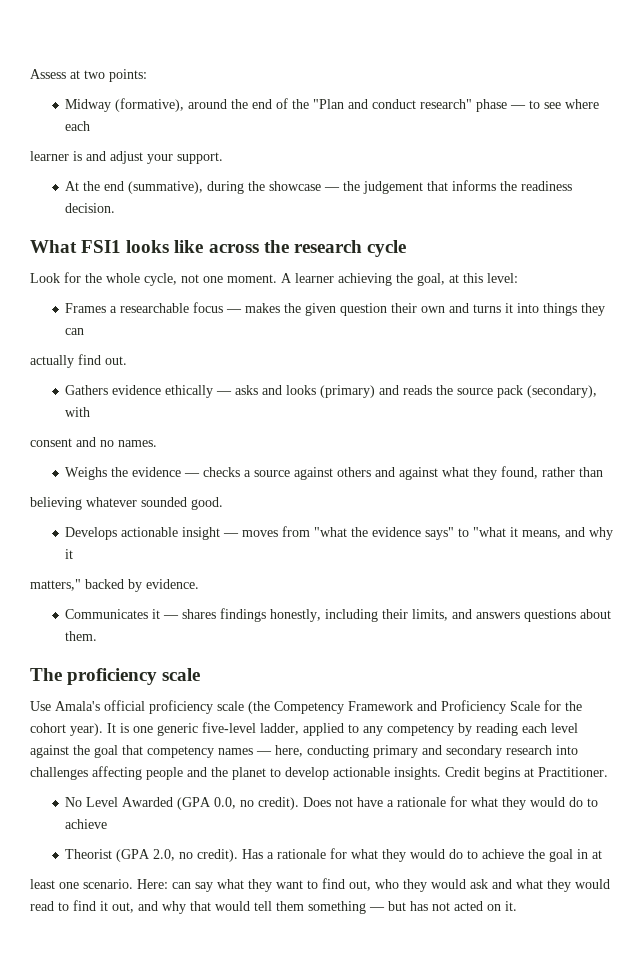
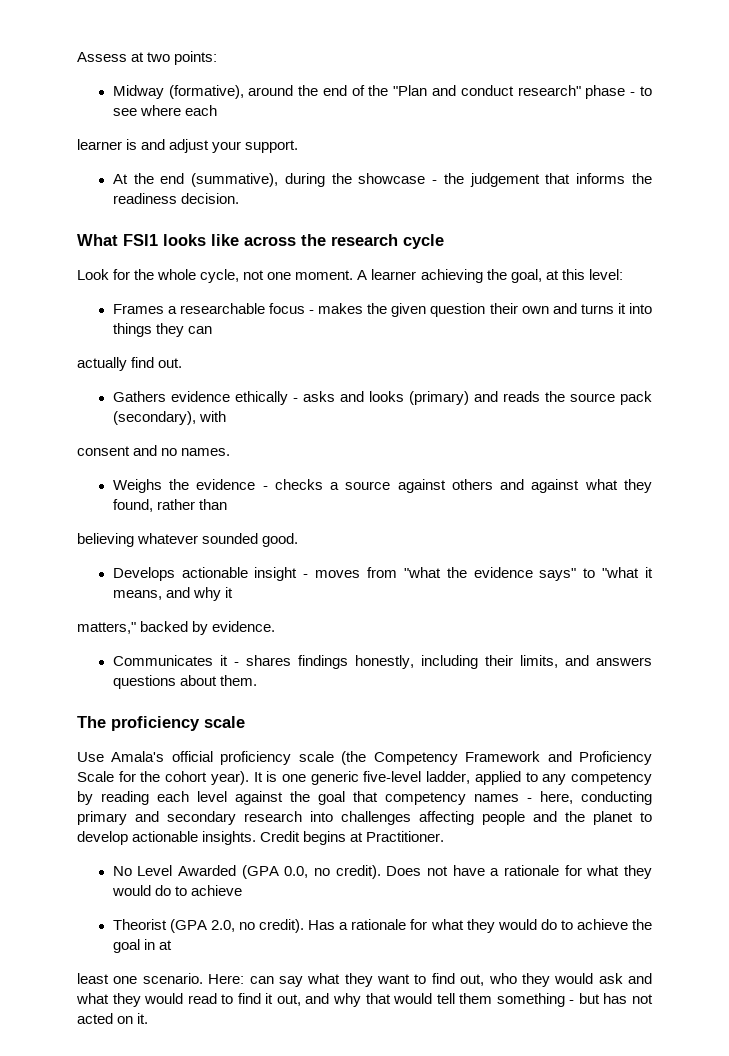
- Midway (formative), around the end of the "Plan and conduct research" phase — to see where each
+ Midway (formative), around the end of the "Plan and conduct research" phase - to see where each
- At the end (summative), during the showcase — the judgement that informs the readiness decision.
+ At the end (summative), during the showcase - the judgement that informs the readiness decision.
- Frames a researchable focus — makes the given question their own and turns it into things they can
+ Frames a researchable focus - makes the given question their own and turns it into things they can
- Gathers evidence ethically — asks and looks (primary) and reads the source pack (secondary), with
+ Gathers evidence ethically - asks and looks (primary) and reads the source pack (secondary), with
- Weighs the evidence — checks a source against others and against what they found, rather than
+ Weighs the evidence - checks a source against others and against what they found, rather than
- Develops actionable insight — moves from "what the evidence says" to "what it means, and why it
+ Develops actionable insight - moves from "what the evidence says" to "what it means, and why it
- Communicates it — shares findings honestly, including their limits, and answers questions about them.
+ Communicates it - shares findings honestly, including their limits, and answers questions about them.
- It is one generic five-level ladder, applied to any competency by reading each level against the goal that competency names — here, conducting primary and secondary research into challenges affecting people and the planet to develop actionable insights.
+ It is one generic five-level ladder, applied to any competency by reading each level against the goal that competency names - here, conducting primary and secondary research into challenges affecting people and the planet to develop actionable insights.
- Here: can say what they want to find out, who they would ask and what they would read to find it out, and why that would tell them something — but has not acted on it.
+ Here: can say what they want to find out, who they would ask and what they would read to find it out, and why that would tell them something - but has not acted on it.

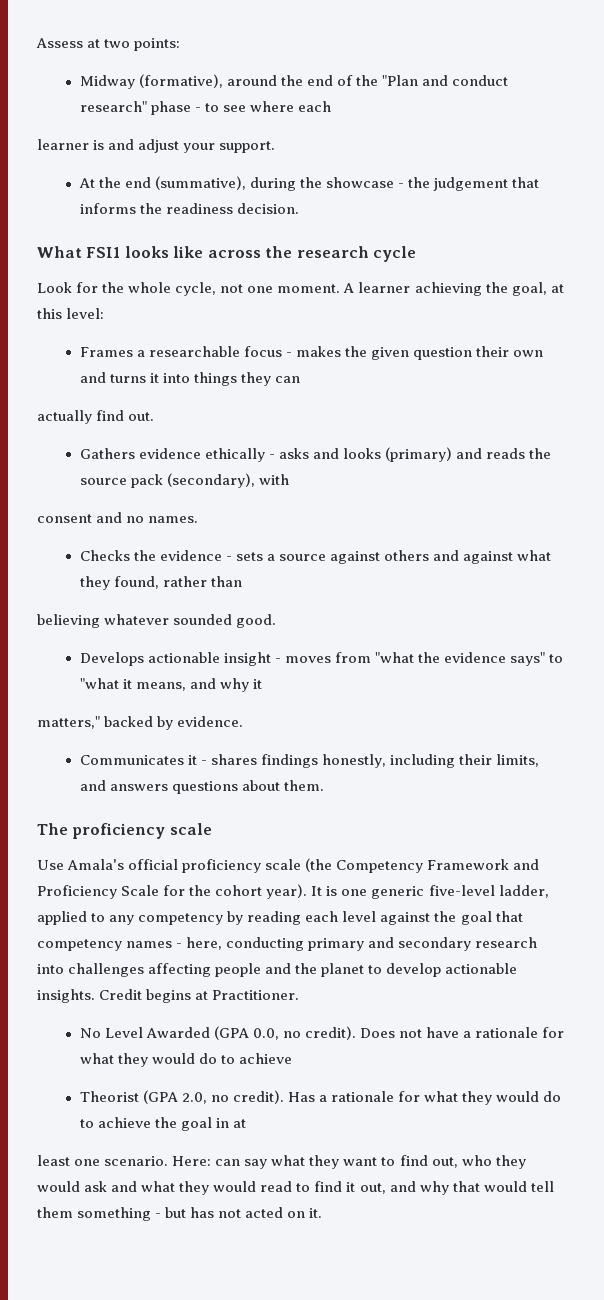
- Weighs the evidence - checks a source against others and against what they found, rather than
+ Checks the evidence - sets a source against others and against what they found, rather than

